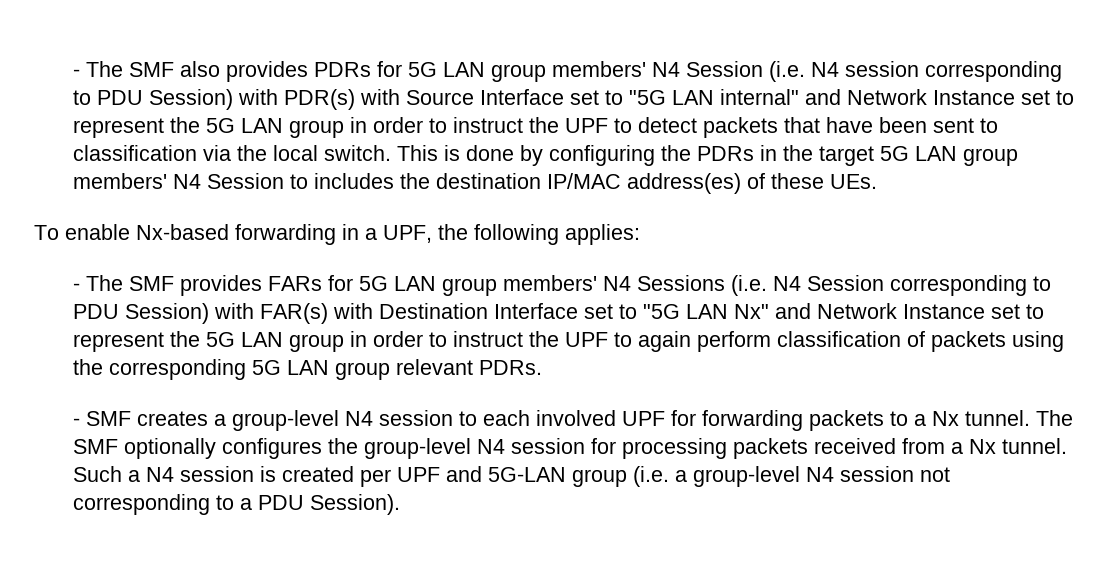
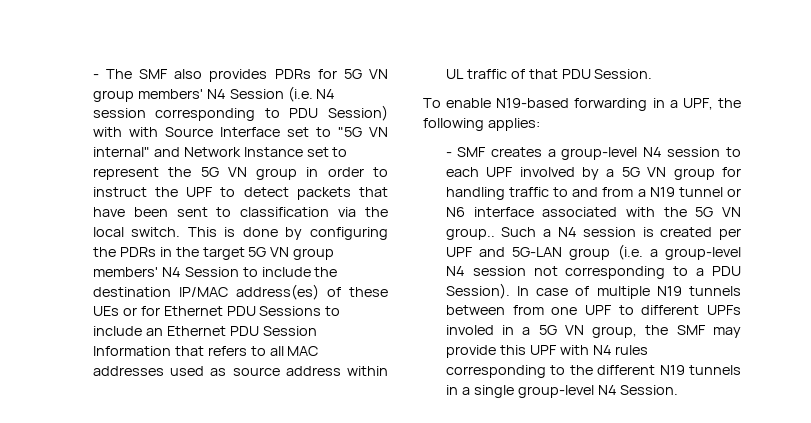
- - The SMF also provides PDRs for 5G LAN group members' N4 Session (i.e. N4 session corresponding to PDU Session) with PDR(s) with Source Interface set to "5G LAN internal" and Network Instance set to represent the 5G LAN group in order to instruct the UPF to detect packets that have been sent to classification via the local switch.
+ - The SMF also provides PDRs for 5G VN group members' N4 Session (i.e. N4 session corresponding to PDU Session) with with Source Interface set to "5G VN internal" and Network Instance set to represent the 5G VN group in order to instruct the UPF to detect packets that have been sent to classification via the local switch.
- This is done by configuring the PDRs in the target 5G LAN group members' N4 Session to includes the destination IP/MAC address(es) of these UEs.
+ This is done by configuring the PDRs in the target 5G VN group members' N4 Session to include the destination IP/MAC address(es) of these UEs or for Ethernet PDU Sessions to include an Ethernet PDU Session Information that refers to all MAC addresses used as source address within UL traffic of that PDU Session.
- To enable Nx-based forwarding in a UPF, the following applies:
+ To enable N19-based forwarding in a UPF, the following applies:
- - The SMF provides FARs for 5G LAN group members' N4 Sessions (i.e. N4 Session corresponding to PDU Session) with FAR(s) with Destination Interface set to "5G LAN Nx" and Network Instance set to represent the 5G LAN group in order to instruct the UPF to again perform classification of packets using the corresponding 5G LAN group relevant PDRs.
- - SMF creates a group-level N4 session to each involved UPF for forwarding packets to a Nx tunnel. The SMF optionally configures the group-level N4 session for processing packets received from a Nx tunnel.
+ - SMF creates a group-level N4 session to each UPF involved by a 5G VN group for handling traffic to and from a N19 tunnel or N6 interface associated with the 5G VN group..
+ In case of multiple N19 tunnels between from one UPF to different UPFs involed in a 5G VN group, the SMF may provide this UPF with N4 rules corresponding to the different N19 tunnels in a single group-level N4 Session.

